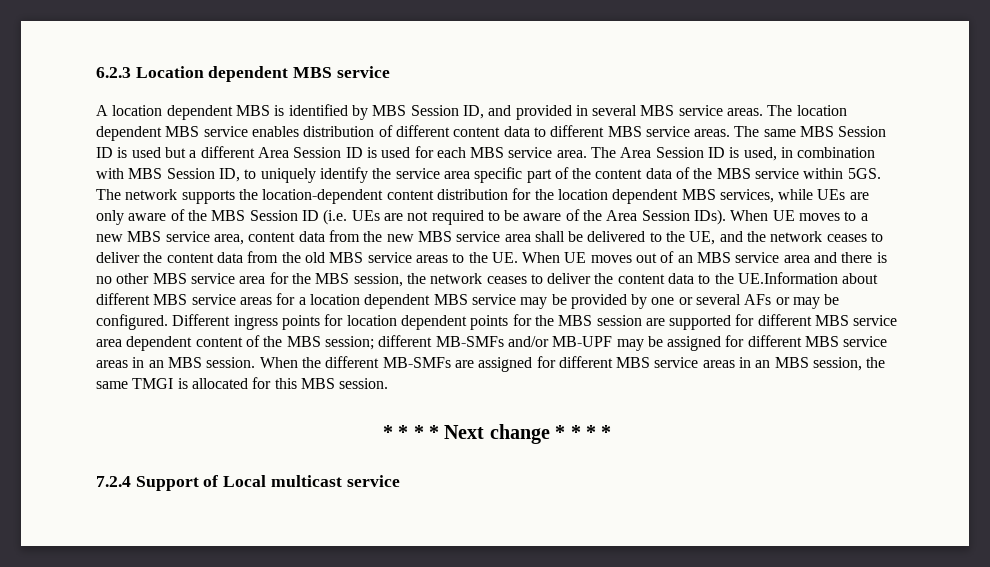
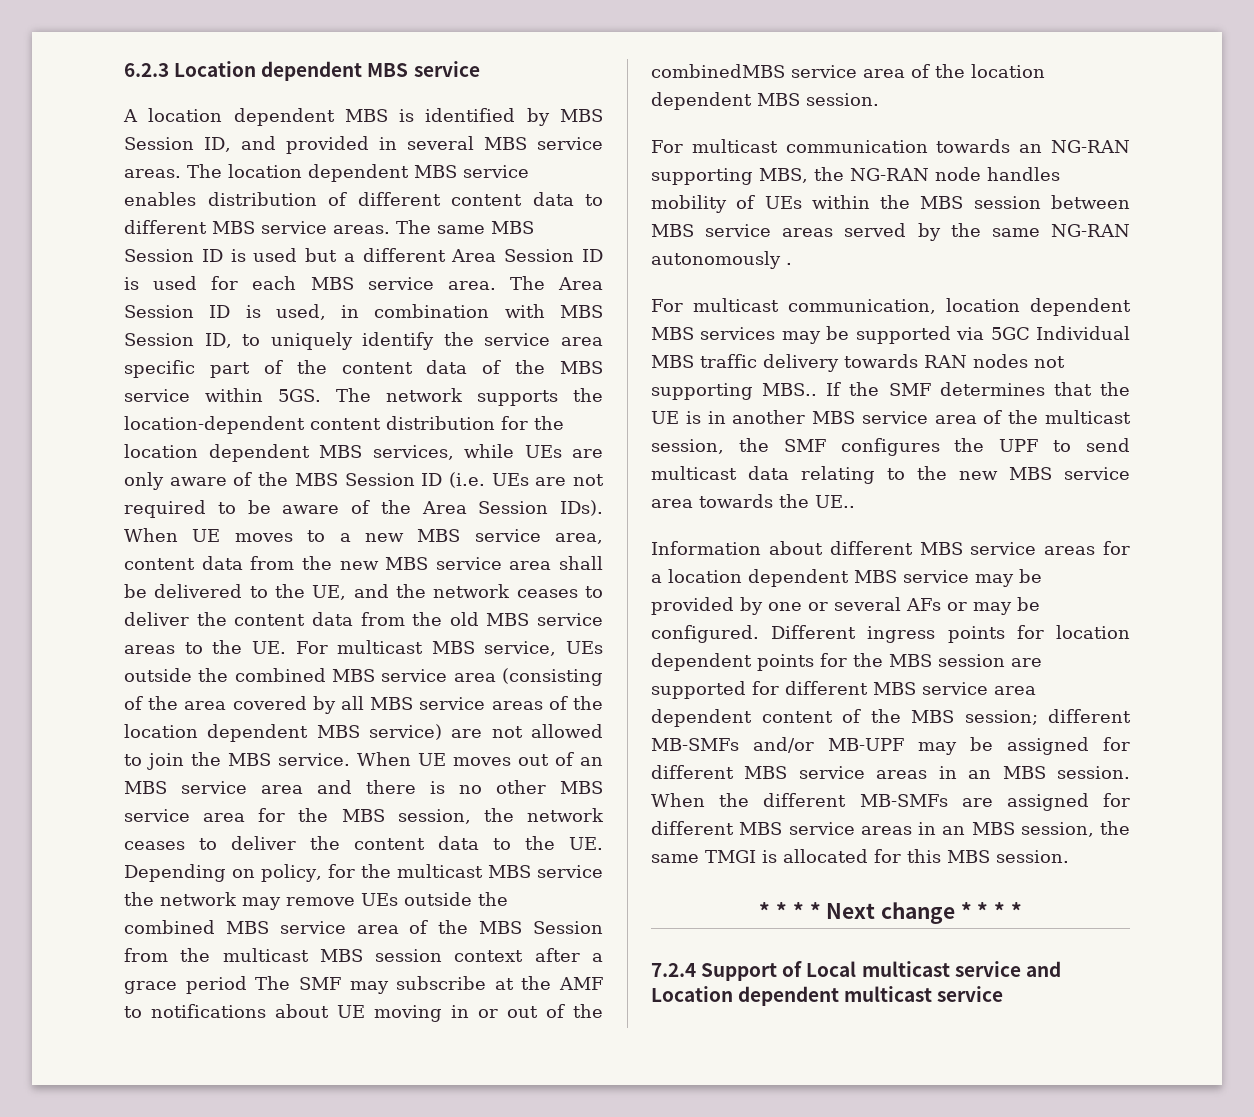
- When UE moves to a new MBS service area, content data from the new MBS service area shall be delivered to the UE, and the network ceases to deliver the content data from the old MBS service areas to the UE. When UE moves out of an MBS service area and there is no other MBS service area for the MBS session, the network ceases to deliver the content data to the UE.Information about different MBS service areas for a location dependent MBS service may be provided by one or several AFs or may be configured.
+ When UE moves to a new MBS service area, content data from the new MBS service area shall be delivered to the UE, and the network ceases to deliver the content data from the old MBS service areas to the UE. For multicast MBS service, UEs outside the combined MBS service area (consisting of the area covered by all MBS service areas of the location dependent MBS service) are not allowed to join the MBS service. When UE moves out of an MBS service area and there is no other MBS service area for the MBS session, the network ceases to deliver the content data to the UE. Depending on policy, for the multicast MBS service the network may remove UEs outside the combined MBS service area of the MBS Session from the multicast MBS session context after a grace period The SMF may subscribe at the AMF to notifications about UE moving in or out of the combinedMBS service area of the location dependent MBS session.
+ For multicast communication towards an NG-RAN supporting MBS, the NG-RAN node handles mobility of UEs within the MBS session between MBS service areas served by the same NG-RAN autonomously .
+ For multicast communication, location dependent MBS services may be supported via 5GC Individual MBS traffic delivery towards RAN nodes not supporting MBS.. If the SMF determines that the UE is in another MBS service area of the multicast session, the SMF configures the UPF to send multicast data relating to the new MBS service area towards the UE..
+ Information about different MBS service areas for a location dependent MBS service may be provided by one or several AFs or may be configured.
- 7.2.4 Support of Local multicast service
+ 7.2.4 Support of Local multicast service and Location dependent multicast service

